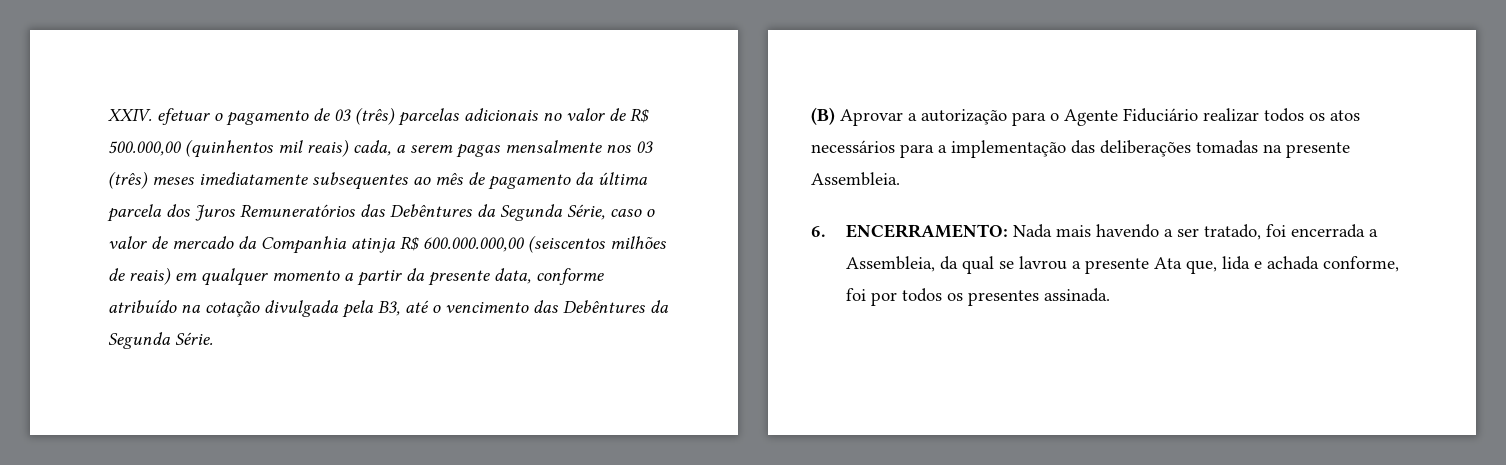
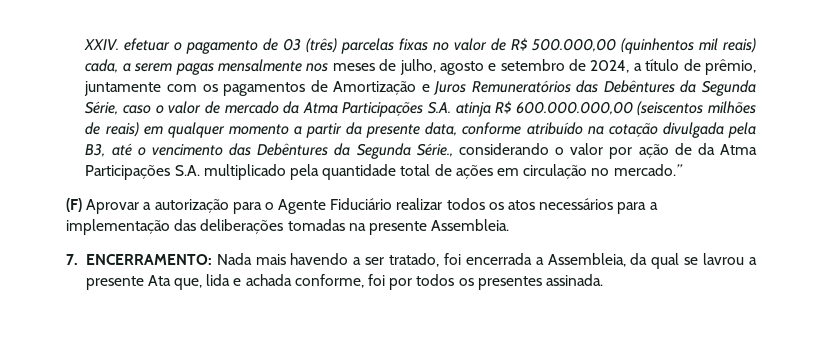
- XXIV. efetuar o pagamento de 03 (três) parcelas adicionais no valor de R$ 500.000,00 (quinhentos mil reais) cada, a serem pagas mensalmente nos 03 (três) meses imediatamente subsequentes ao mês de pagamento da última parcela dos Juros Remuneratórios das Debêntures da Segunda Série, caso o valor de mercado da Companhia atinja R$ 600.000.000,00 (seiscentos milhões de reais) em qualquer momento a partir da presente data, conforme atribuído na cotação divulgada pela B3, até o vencimento das Debêntures da Segunda Série.
- (B) Aprovar a autorização para o Agente Fiduciário realizar todos os atos necessários para a implementação das deliberações tomadas na presente Assembleia.
+ XXIV. efetuar o pagamento de 03 (três) parcelas fixas no valor de R$ 500.000,00 (quinhentos mil reais) cada, a serem pagas mensalmente nos meses de julho, agosto e setembro de 2024, a título de prêmio, juntamente com os pagamentos de Amortização e Juros Remuneratórios das Debêntures da Segunda Série, caso o valor de mercado da Atma Participações S.A. atinja R$ 600.000.000,00 (seiscentos milhões de reais) em qualquer momento a partir da presente data, conforme atribuído na cotação divulgada pela B3, até o vencimento das Debêntures da Segunda Série., considerando o valor por ação de da Atma Participações S.A. multiplicado pela quantidade total de ações em circulação no mercado.”
+ (F) Aprovar a autorização para o Agente Fiduciário realizar todos os atos necessários para a implementação das deliberações tomadas na presente Assembleia.
- 6. ENCERRAMENTO: Nada mais havendo a ser tratado, foi encerrada a Assembleia, da qual se lavrou a presente Ata que, lida e achada conforme, foi por todos os presentes assinada.
+ 7. ENCERRAMENTO: Nada mais havendo a ser tratado, foi encerrada a Assembleia, da qual se lavrou a presente Ata que, lida e achada conforme, foi por todos os presentes assinada.

